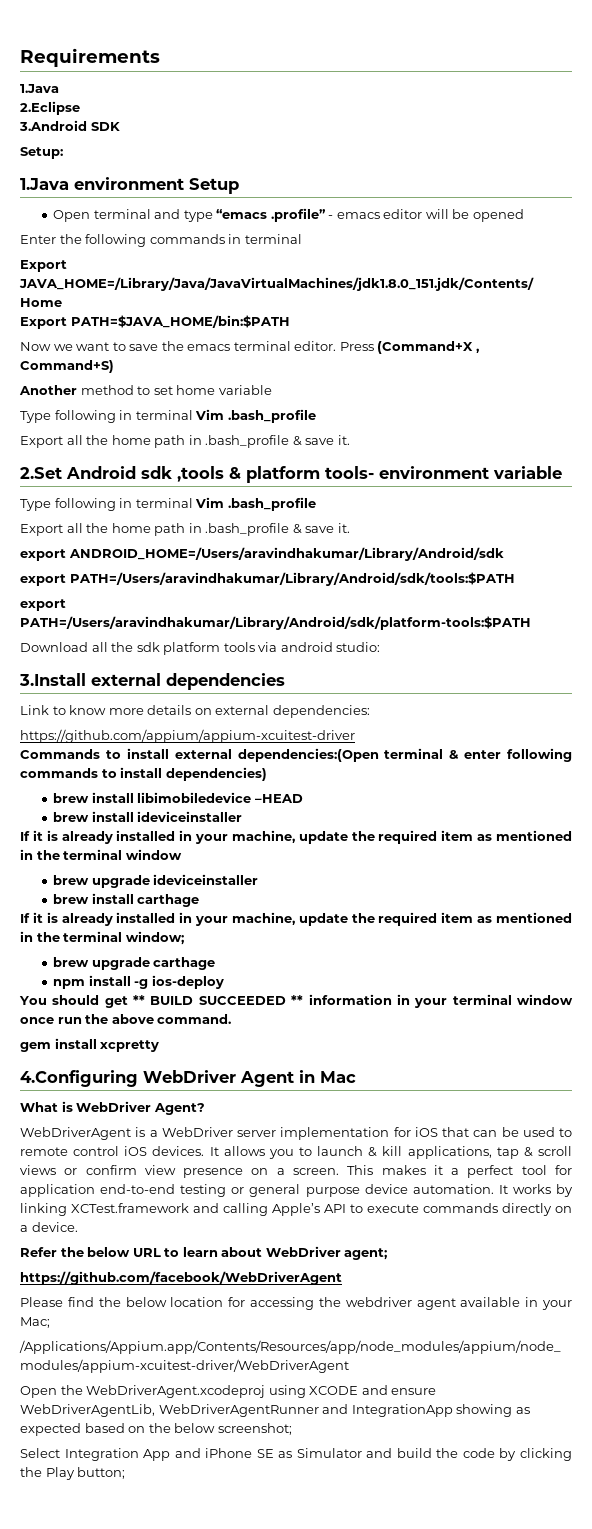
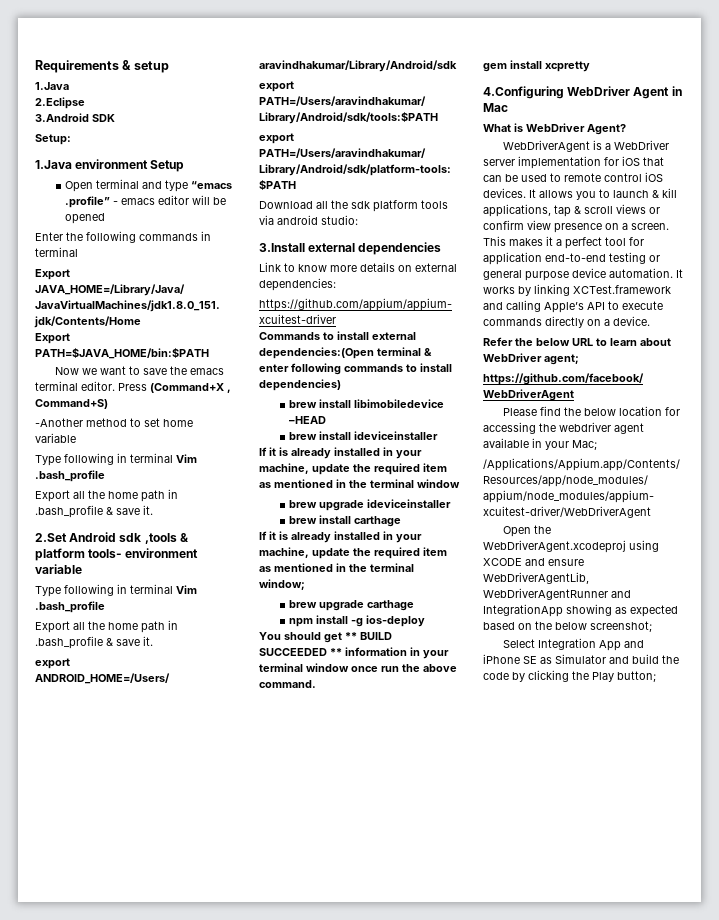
- Requirements
+ Requirements & setup
- Another method to set home variable
+ -Another method to set home variable

